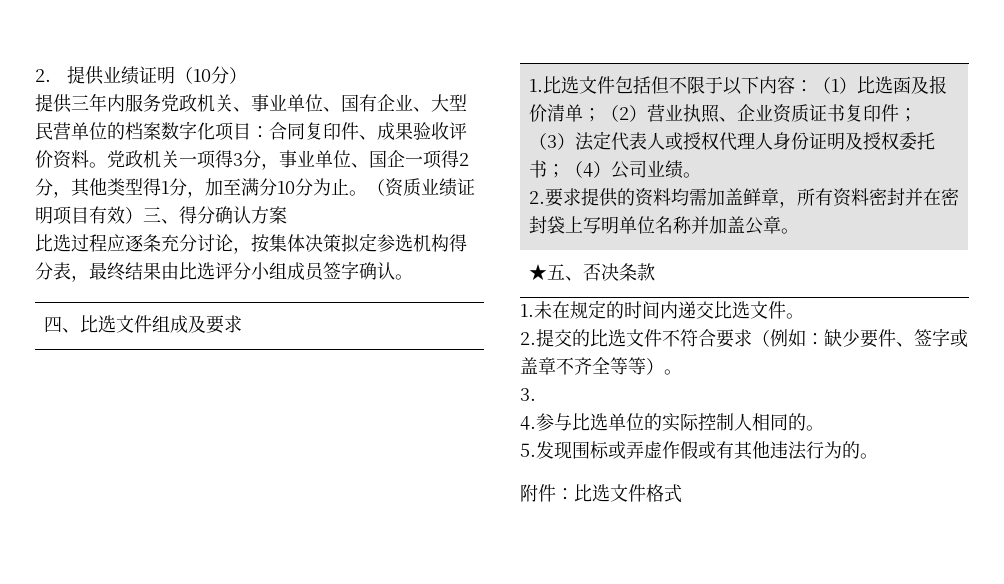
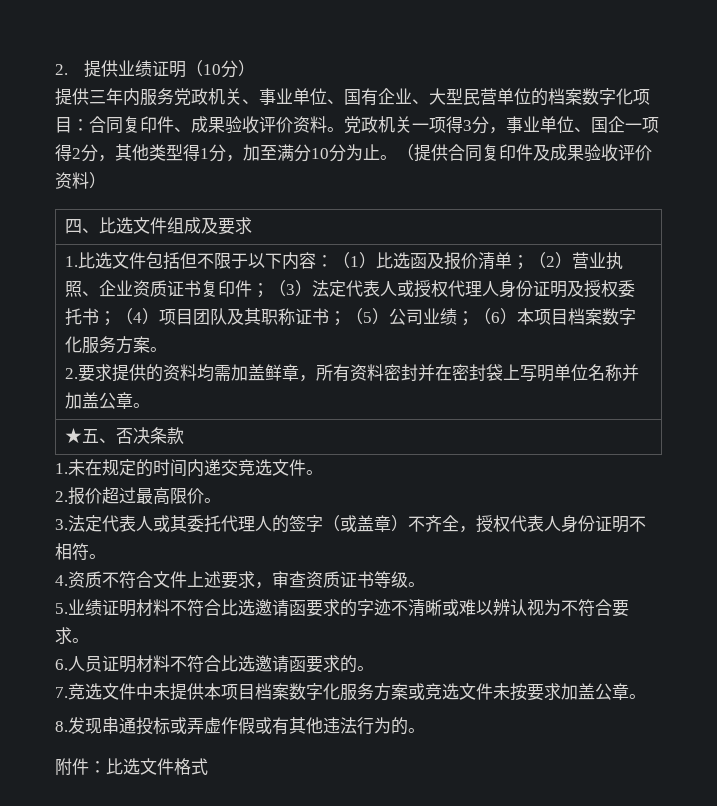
- （资质业绩证明项目有效）三、得分确认方案
- 比选过程应逐条充分讨论，按集体决策拟定参选机构得分表，最终结果由比选评分小组成员签字确认。
+ （提供合同复印件及成果验收评价资料）
- 1.比选文件包括但不限于以下内容：（1）比选函及报价清单；（2）营业执照、企业资质证书复印件；（3）法定代表人或授权代理人身份证明及授权委托书；（4）公司业绩。
+ 1.比选文件包括但不限于以下内容：（1）比选函及报价清单；（2）营业执照、企业资质证书复印件；（3）法定代表人或授权代理人身份证明及授权委托书；（4）项目团队及其职称证书；（5）公司业绩；（6）本项目档案数字化服务方案。
- 1.未在规定的时间内递交比选文件。
+ 1.未在规定的时间内递交竞选文件。
- 2.提交的比选文件不符合要求（例如：缺少要件、签字或盖章不齐全等等）。
- 3.
- 4.参与比选单位的实际控制人相同的。
- 5.发现围标或弄虚作假或有其他违法行为的。
+ 2.报价超过最高限价。
+ 3.法定代表人或其委托代理人的签字（或盖章）不齐全，授权代表人身份证明不相符。
+ 4.资质不符合文件上述要求，审查资质证书等级。
+ 5.业绩证明材料不符合比选邀请函要求的字迹不清晰或难以辨认视为不符合要求。
+ 6.人员证明材料不符合比选邀请函要求的。
+ 7.竞选文件中未提供本项目档案数字化服务方案或竞选文件未按要求加盖公章。
+ 8.发现串通投标或弄虚作假或有其他违法行为的。

